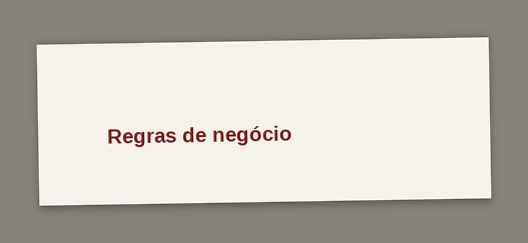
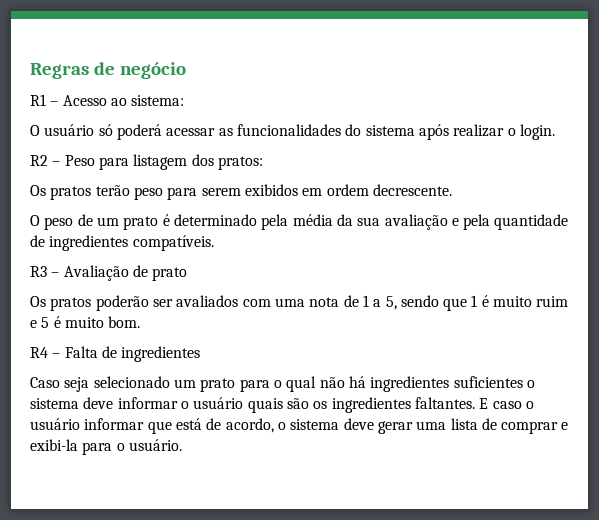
+ R1 – Acesso ao sistema:
+ O usuário só poderá acessar as funcionalidades do sistema após realizar o login.
+ R2 – Peso para listagem dos pratos:
+ Os pratos terão peso para serem exibidos em ordem decrescente.
+ O peso de um prato é determinado pela média da sua avaliação e pela quantidade de ingredientes compatíveis.
+ R3 – Avaliação de prato
+ Os pratos poderão ser avaliados com uma nota de 1 a 5, sendo que 1 é muito ruim e 5 é muito bom.
+ R4 – Falta de ingredientes
+ Caso seja selecionado um prato para o qual não há ingredientes suficientes o sistema deve informar o usuário quais são os ingredientes faltantes. E caso o usuário informar que está de acordo, o sistema deve gerar uma lista de comprar e exibi-la para o usuário.

